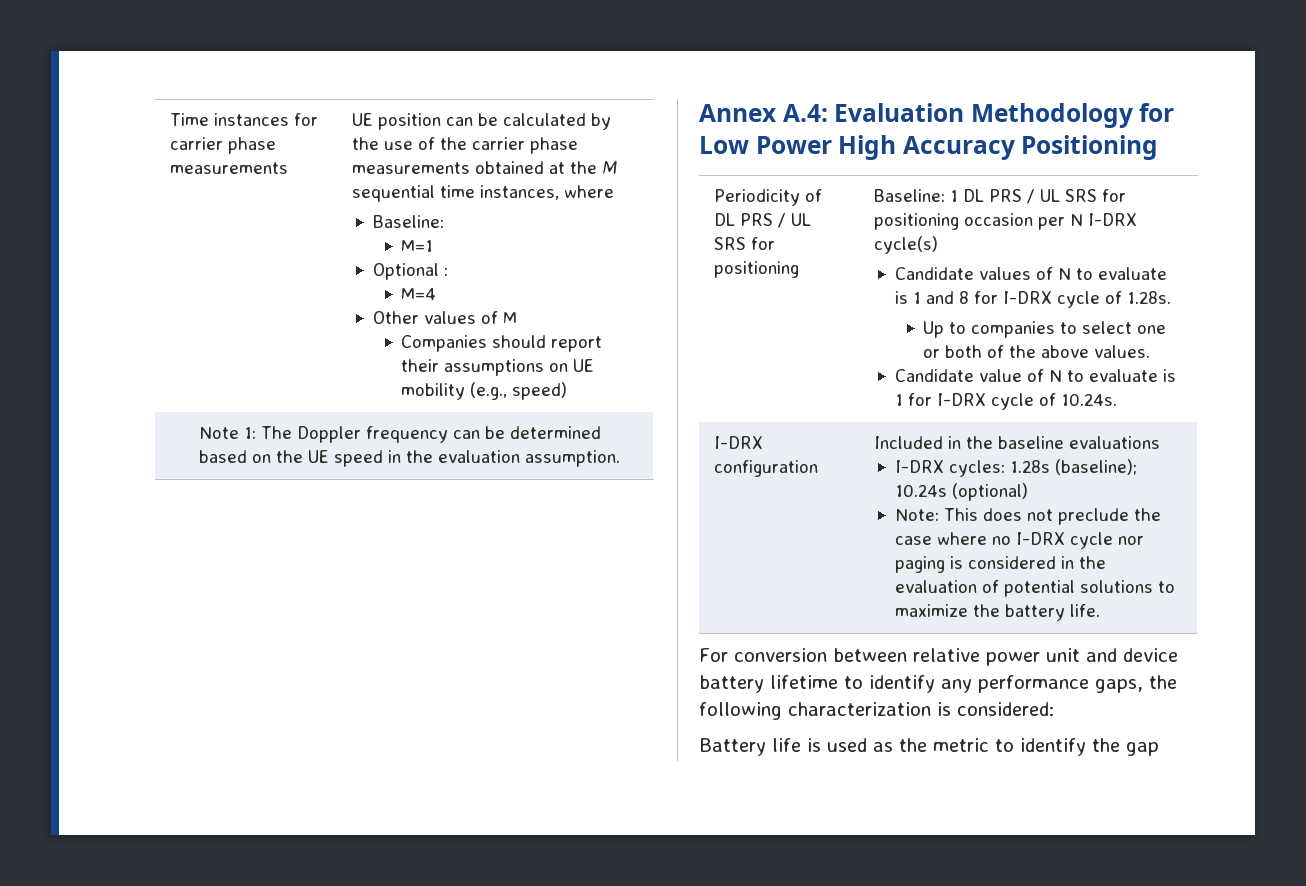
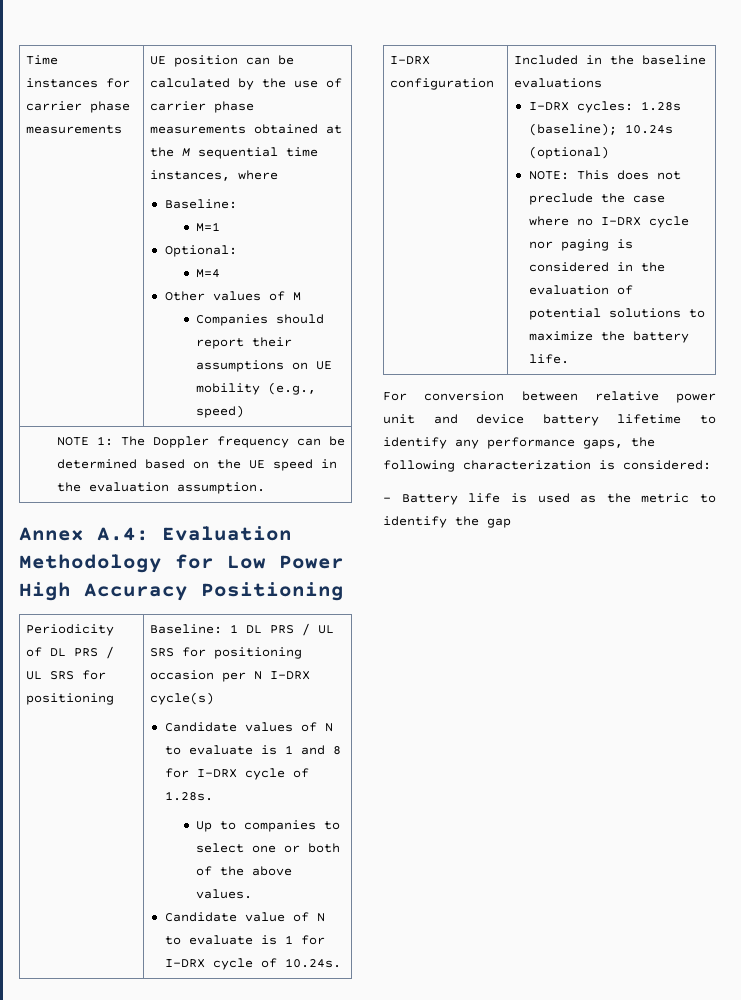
- UE position can be calculated by the use of the carrier phase measurements obtained at the M sequential time instances, where
+ UE position can be calculated by the use of carrier phase measurements obtained at the M sequential time instances, where
- Optional :
+ Optional:
- Note 1: The Doppler frequency can be determined based on the UE speed in the evaluation assumption.
+ NOTE 1: The Doppler frequency can be determined based on the UE speed in the evaluation assumption.
  I-DRX configuration | Included in the baseline evaluations
  I-DRX cycles: 1.28s (baseline); 10.24s (optional)
- Note: This does not preclude the case where no I-DRX cycle nor paging is considered in the evaluation of potential solutions to maximize the battery life.
+ NOTE: This does not preclude the case where no I-DRX cycle nor paging is considered in the evaluation of potential solutions to maximize the battery life.
- Battery life is used as the metric to identify the gap
+ - Battery life is used as the metric to identify the gap

